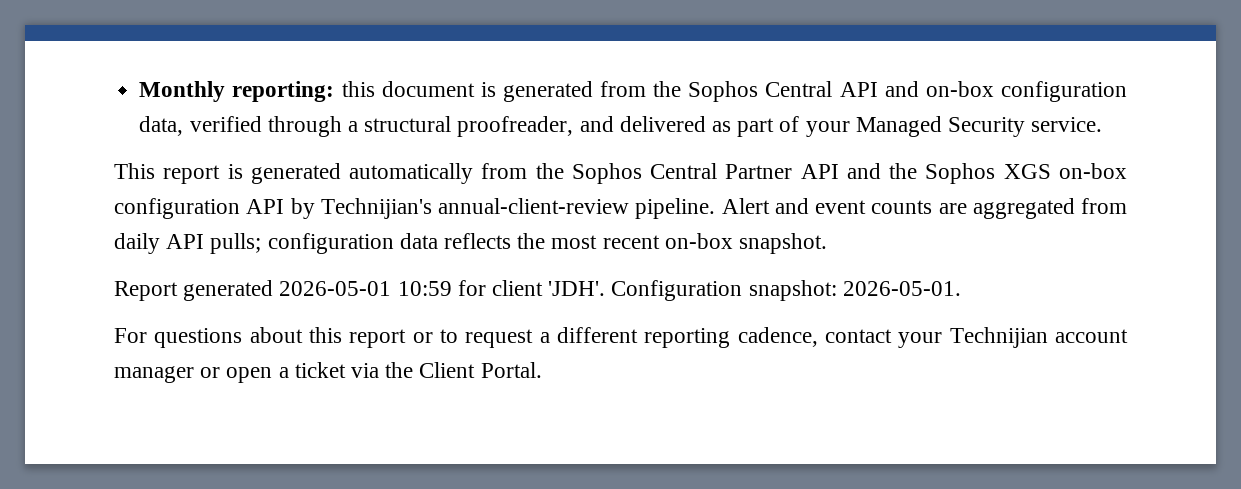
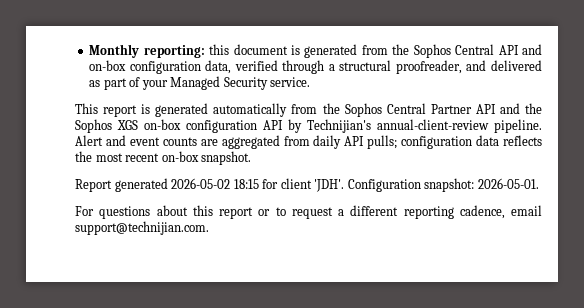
- Report generated 2026-05-01 10:59 for client 'JDH'.
+ Report generated 2026-05-02 18:15 for client 'JDH'.
- For questions about this report or to request a different reporting cadence, contact your Technijian account manager or open a ticket via the Client Portal.
+ For questions about this report or to request a different reporting cadence, email support@technijian.com.

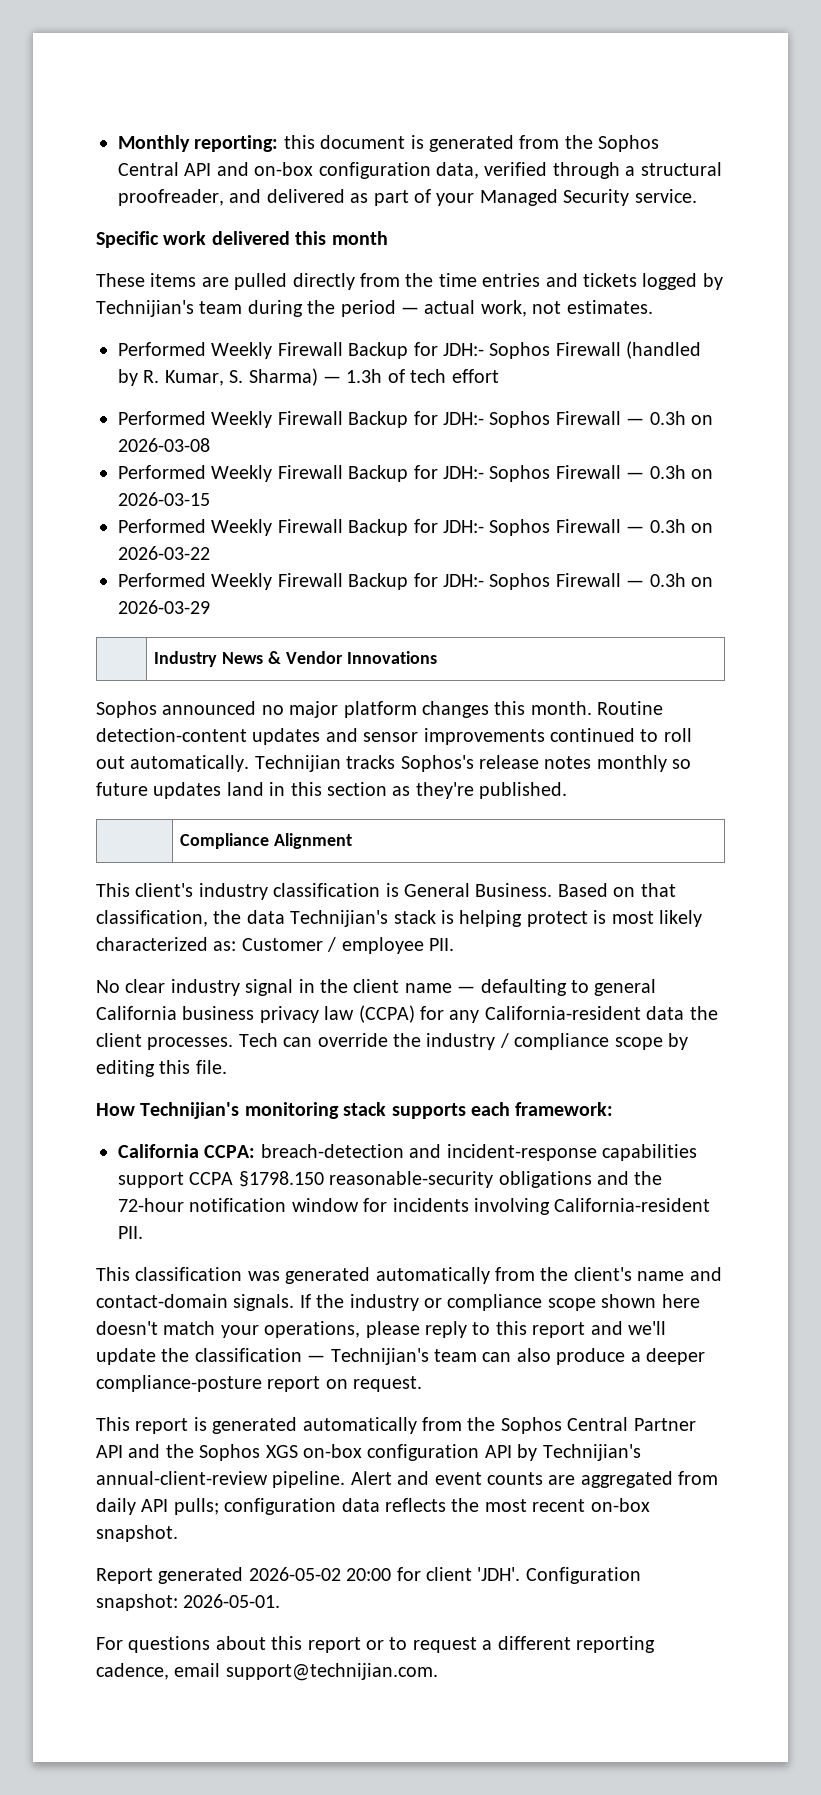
+ Specific work delivered this month
+ These items are pulled directly from the time entries and tickets logged by Technijian's team during the period — actual work, not estimates.
+ Performed Weekly Firewall Backup for JDH:- Sophos Firewall (handled by R. Kumar, S. Sharma) — 1.3h of tech effort
+ Performed Weekly Firewall Backup for JDH:- Sophos Firewall — 0.3h on 2026-03-08
+ Performed Weekly Firewall Backup for JDH:- Sophos Firewall — 0.3h on 2026-03-15
+ Performed Weekly Firewall Backup for JDH:- Sophos Firewall — 0.3h on 2026-03-22
+ Performed Weekly Firewall Backup for JDH:- Sophos Firewall — 0.3h on 2026-03-29
+ | Industry News & Vendor Innovations
+ Sophos announced no major platform changes this month. Routine detection-content updates and sensor improvements continued to roll out automatically. Technijian tracks Sophos's release notes monthly so future updates land in this section as they're published.
+ | Compliance Alignment
+ This client's industry classification is General Business. Based on that classification, the data Technijian's stack is helping protect is most likely characterized as: Customer / employee PII.
+ No clear industry signal in the client name — defaulting to general California business privacy law (CCPA) for any California-resident data the client processes. Tech can override the industry / compliance scope by editing this file.
+ How Technijian's monitoring stack supports each framework:
+ California CCPA: breach-detection and incident-response capabilities support CCPA §1798.150 reasonable-security obligations and the 72-hour notification window for incidents involving California-resident PII.
+ This classification was generated automatically from the client's name and contact-domain signals. If the industry or compliance scope shown here doesn't match your operations, please reply to this report and we'll update the classification — Technijian's team can also produce a deeper compliance-posture report on request.
- Report generated 2026-05-02 18:15 for client 'JDH'.
+ Report generated 2026-05-02 20:00 for client 'JDH'.

